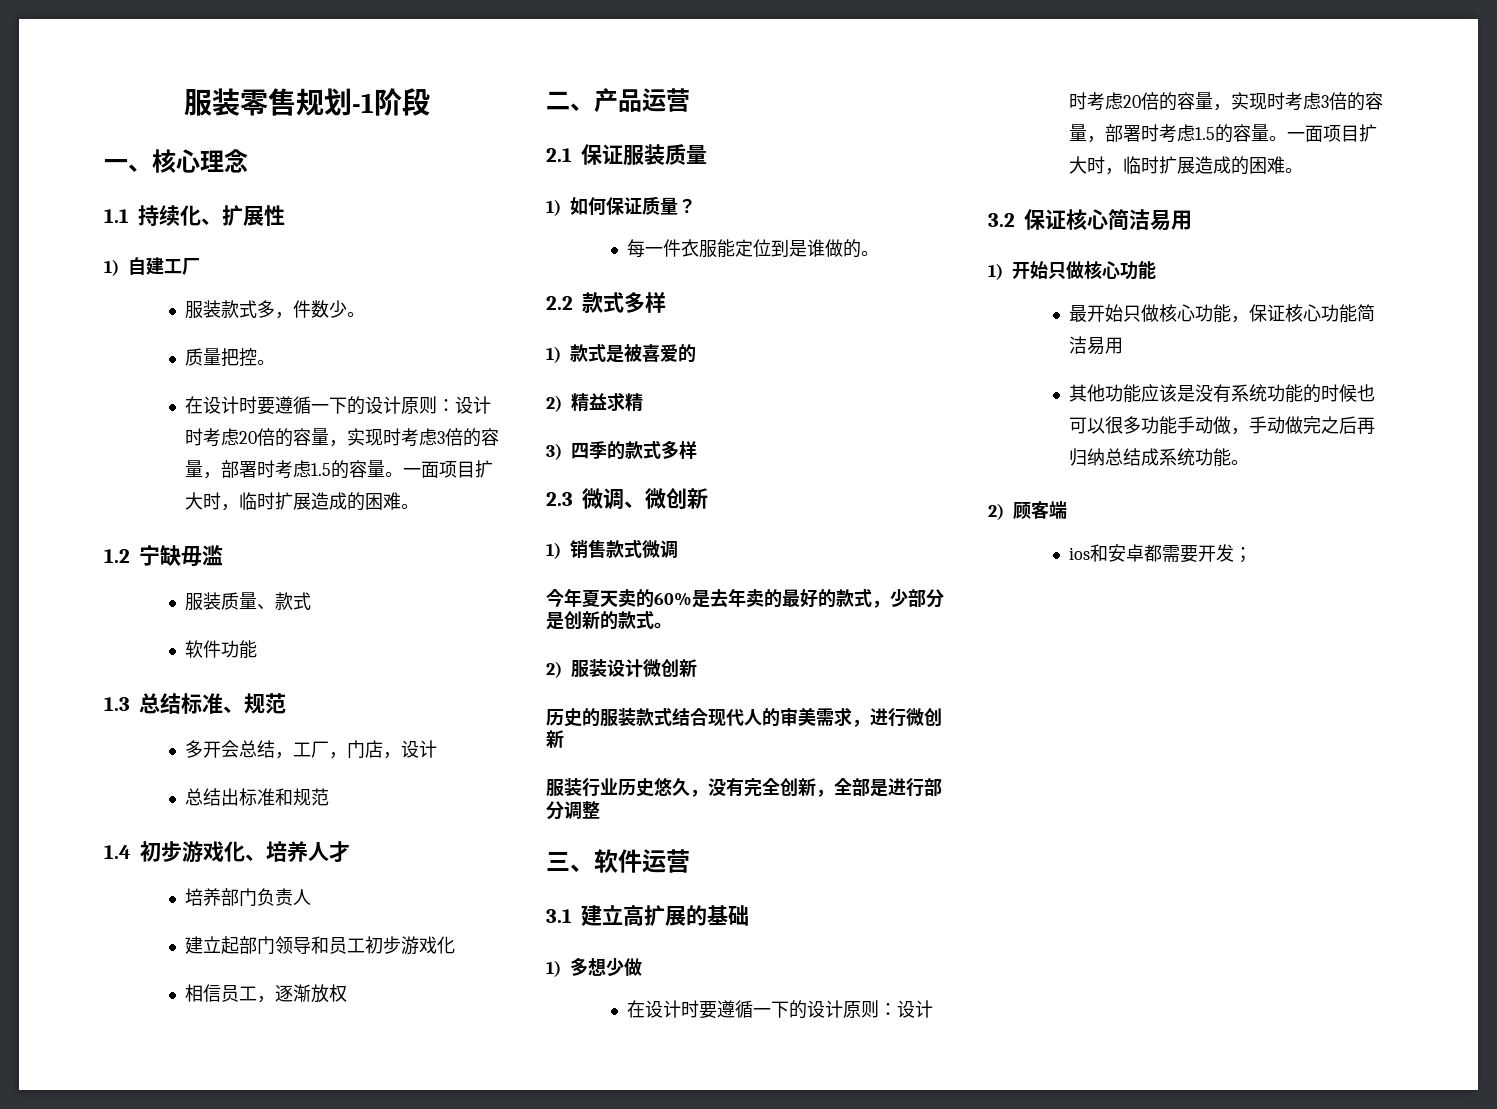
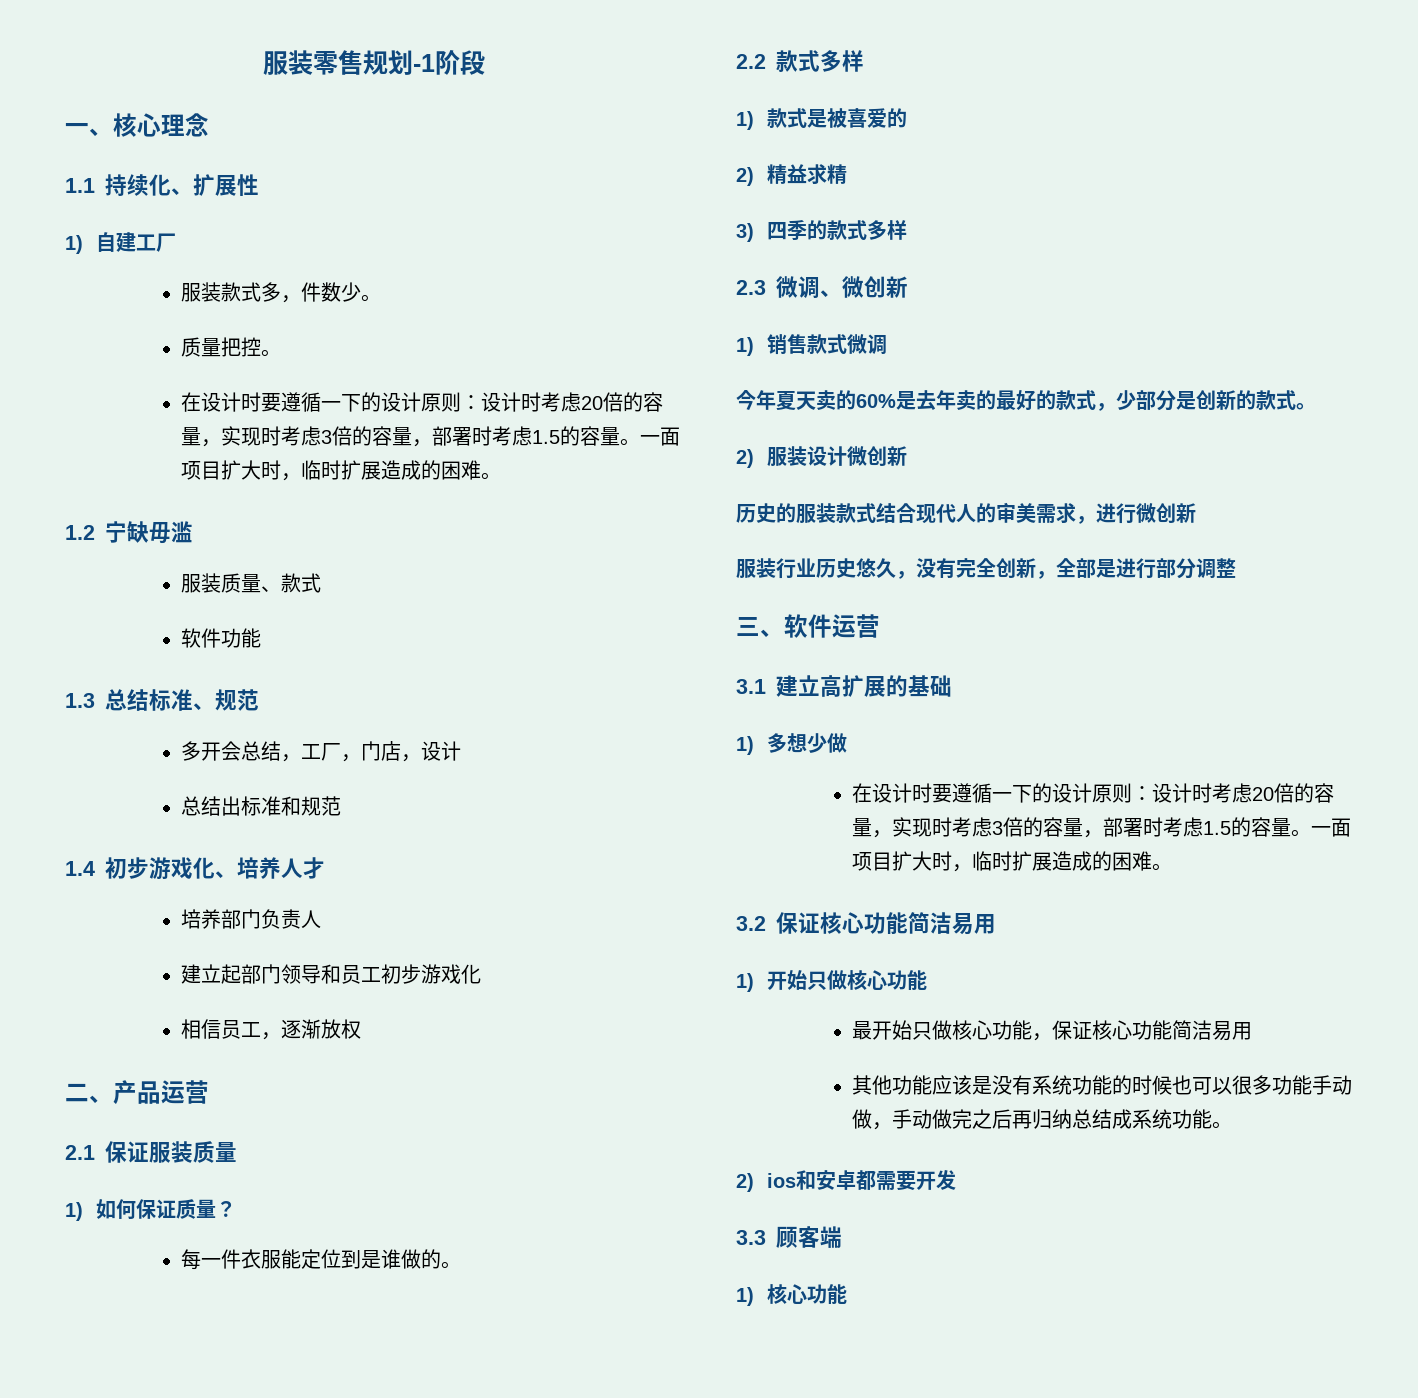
- 3.2保证核心简洁易用
+ 3.2保证核心功能简洁易用
- 2)顾客端
- ios和安卓都需要开发；
+ 2) ios和安卓都需要开发
+ 3.3顾客端
+ 1)核心功能

